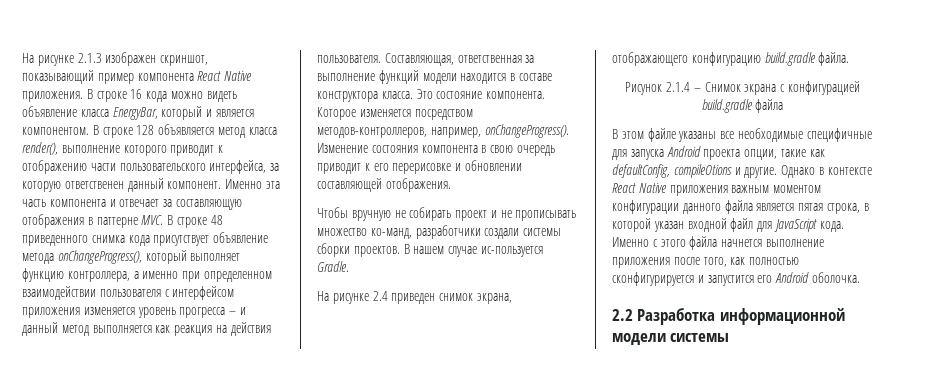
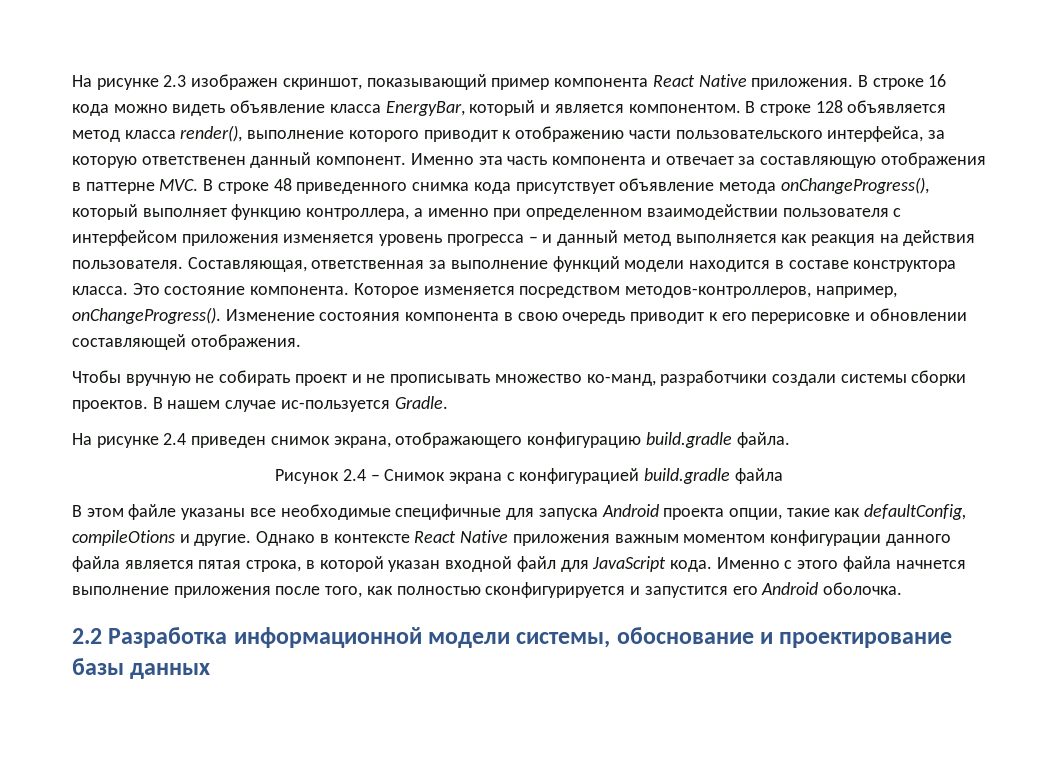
- На рисунке 2.1.3 изображен скриншот, показывающий пример компонента React Native приложения.
+ На рисунке 2.3 изображен скриншот, показывающий пример компонента React Native приложения.
- Рисунок 2.1.4 – Снимок экрана с конфигурацией build.gradle файла
+ Рисунок 2.4 – Снимок экрана с конфигурацией build.gradle файла
- 2.2 Разработка информационной модели системы
+ 2.2 Разработка информационной модели системы, обоснование и проектирование базы данных

